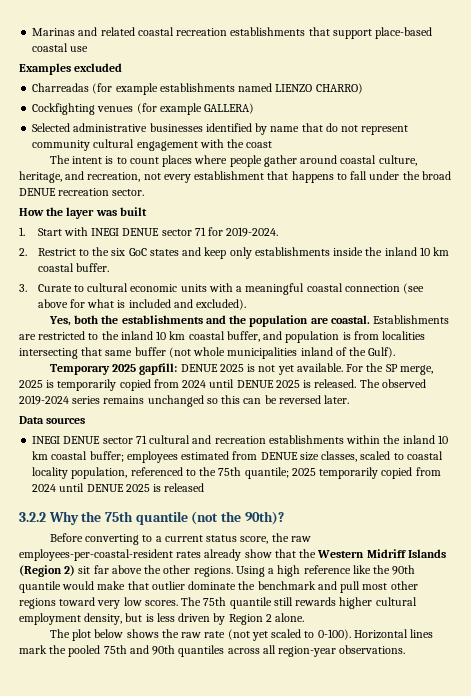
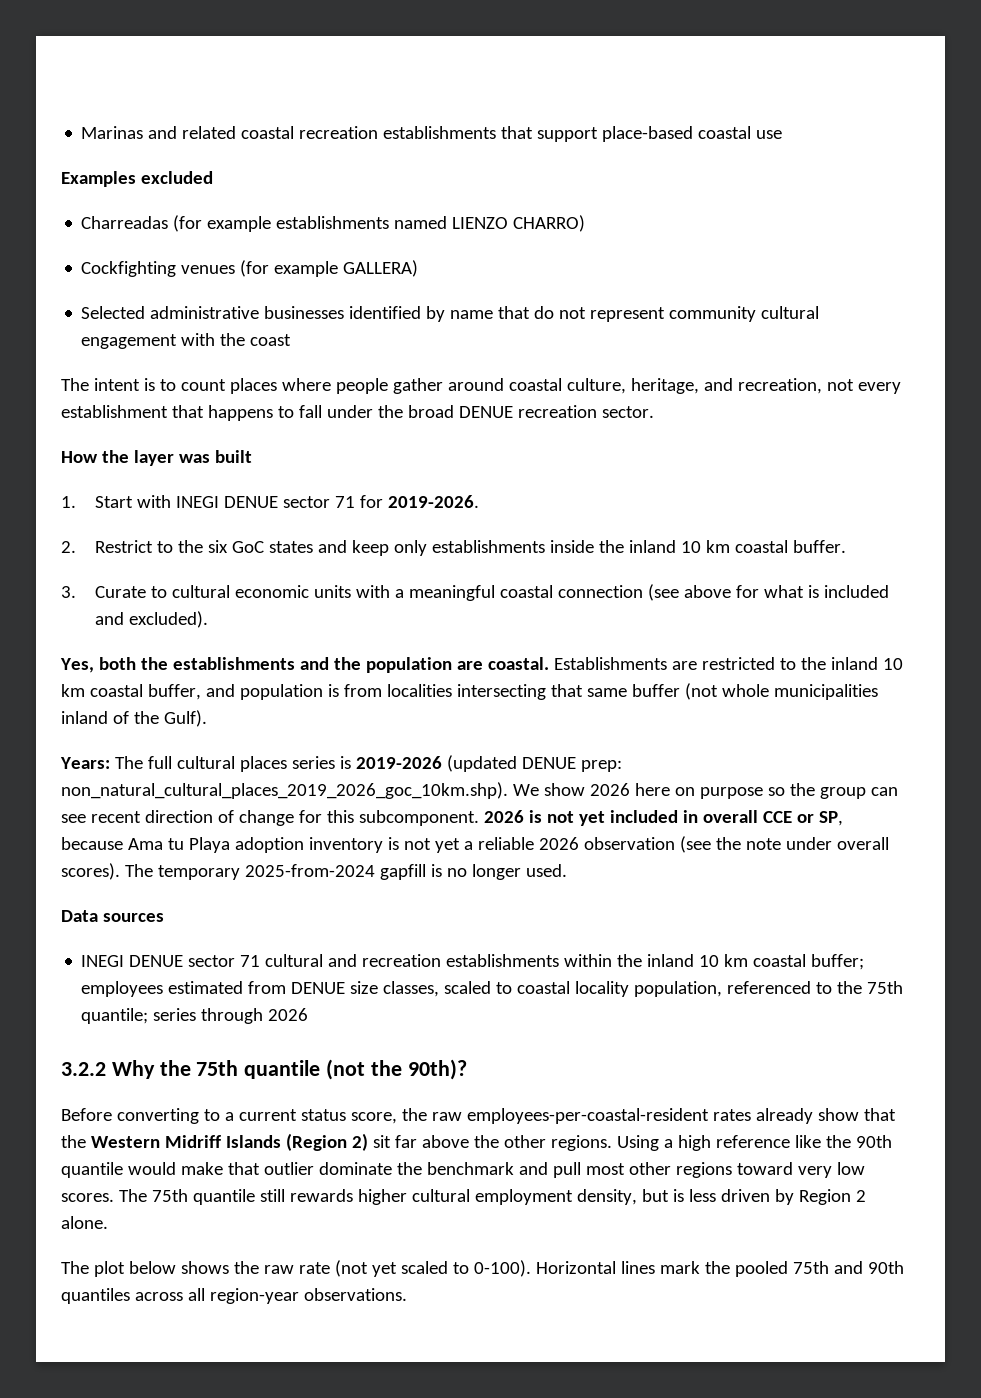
- 1. Start with INEGI DENUE sector 71 for 2019-2024.
+ 1. Start with INEGI DENUE sector 71 for 2019-2026.
- Temporary 2025 gapfill: DENUE 2025 is not yet available. For the SP merge, 2025 is temporarily copied from 2024 until DENUE 2025 is released. The observed 2019-2024 series remains unchanged so this can be reversed later.
+ Years: The full cultural places series is 2019-2026 (updated DENUE prep: non_natural_cultural_places_2019_2026_goc_10km.shp). We show 2026 here on purpose so the group can see recent direction of change for this subcomponent. 2026 is not yet included in overall CCE or SP, because Ama tu Playa adoption inventory is not yet a reliable 2026 observation (see the note under overall scores). The temporary 2025-from-2024 gapfill is no longer used.
- INEGI DENUE sector 71 cultural and recreation establishments within the inland 10 km coastal buffer; employees estimated from DENUE size classes, scaled to coastal locality population, referenced to the 75th quantile; 2025 temporarily copied from 2024 until DENUE 2025 is released
+ INEGI DENUE sector 71 cultural and recreation establishments within the inland 10 km coastal buffer; employees estimated from DENUE size classes, scaled to coastal locality population, referenced to the 75th quantile; series through 2026

